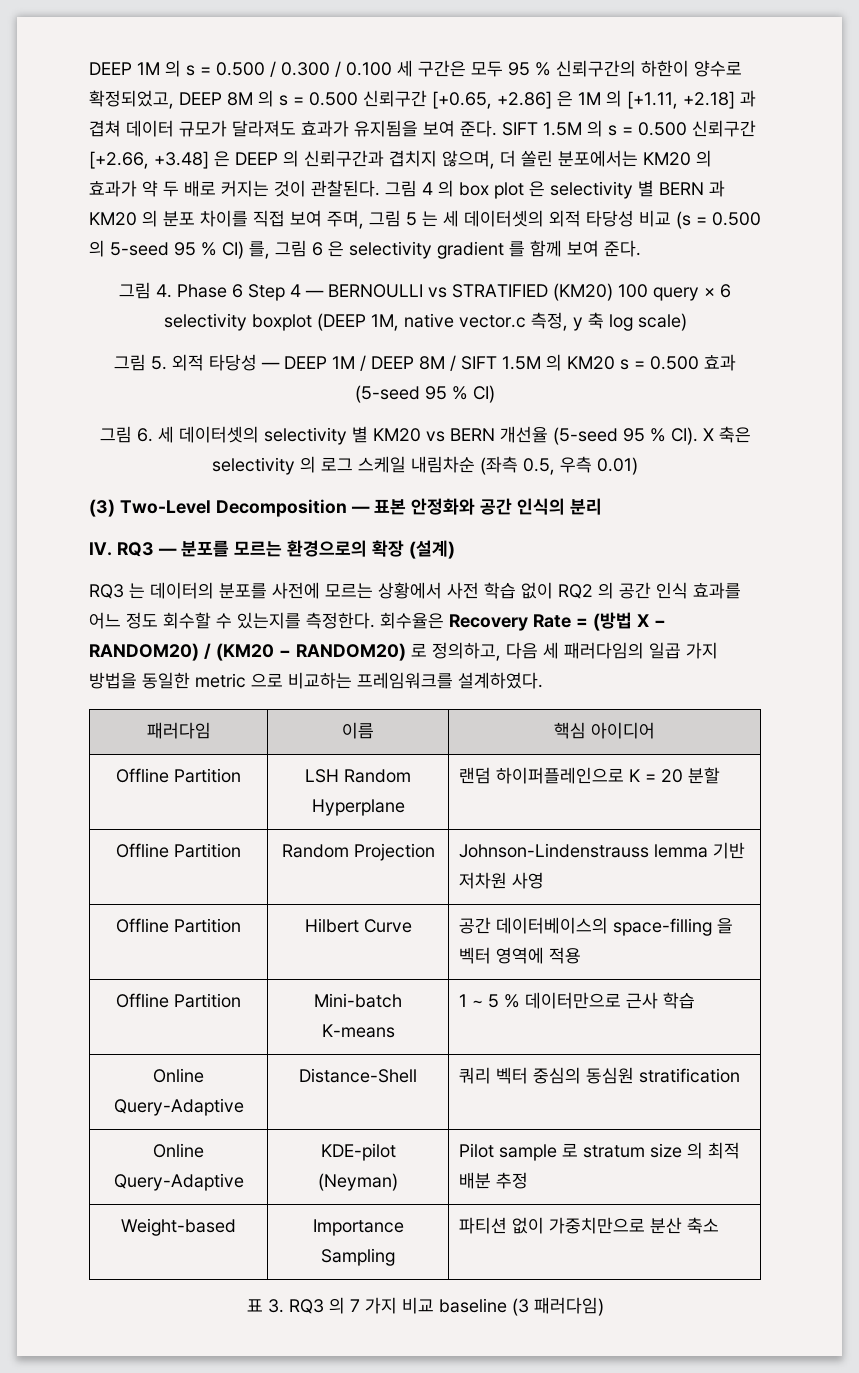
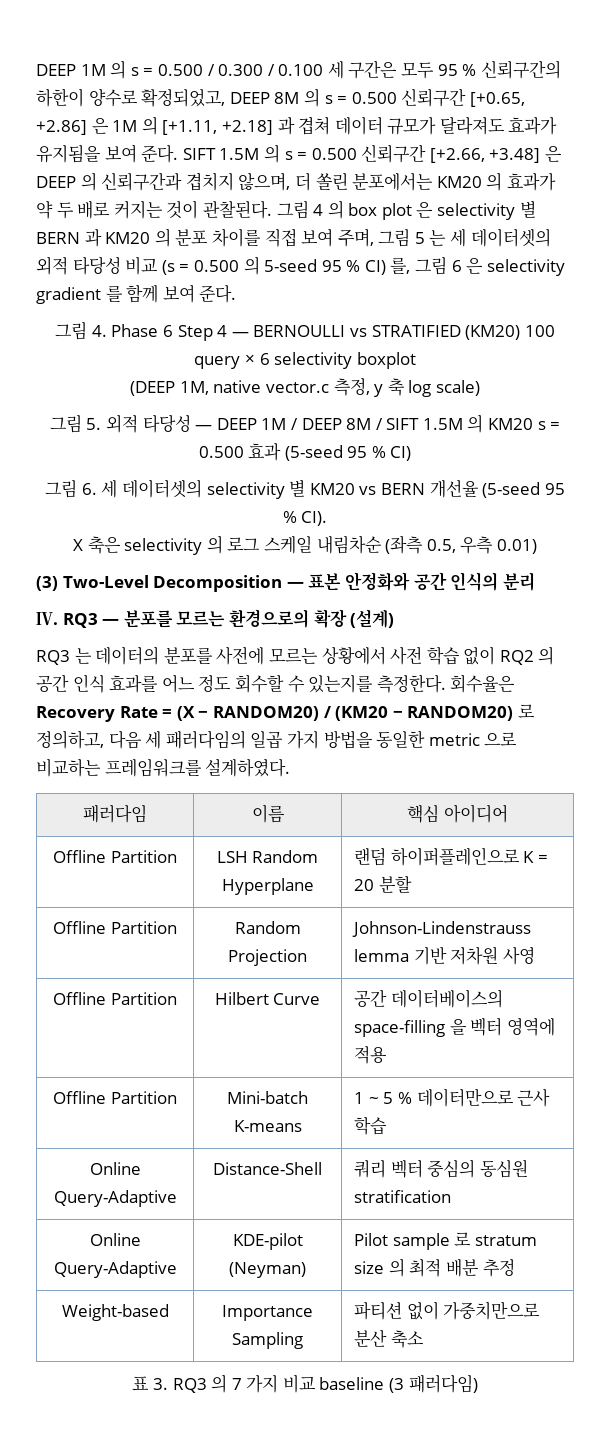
- 그림 4. Phase 6 Step 4 — BERNOULLI vs STRATIFIED (KM20) 100 query × 6 selectivity boxplot (DEEP 1M, native vector.c 측정, y 축 log scale)
+ 그림 4. Phase 6 Step 4 — BERNOULLI vs STRATIFIED (KM20) 100 query × 6 selectivity boxplot
+ (DEEP 1M, native vector.c 측정, y 축 log scale)
- 그림 6. 세 데이터셋의 selectivity 별 KM20 vs BERN 개선율 (5-seed 95 % CI). X 축은 selectivity 의 로그 스케일 내림차순 (좌측 0.5, 우측 0.01)
+ 그림 6. 세 데이터셋의 selectivity 별 KM20 vs BERN 개선율 (5-seed 95 % CI).
+ X 축은 selectivity 의 로그 스케일 내림차순 (좌측 0.5, 우측 0.01)
- 회수율은 Recovery Rate = (방법 X − RANDOM20) / (KM20 − RANDOM20) 로 정의하고, 다음 세 패러다임의 일곱 가지 방법을 동일한 metric 으로 비교하는 프레임워크를 설계하였다.
+ 회수율은 Recovery Rate = (X − RANDOM20) / (KM20 − RANDOM20) 로 정의하고, 다음 세 패러다임의 일곱 가지 방법을 동일한 metric 으로 비교하는 프레임워크를 설계하였다.

